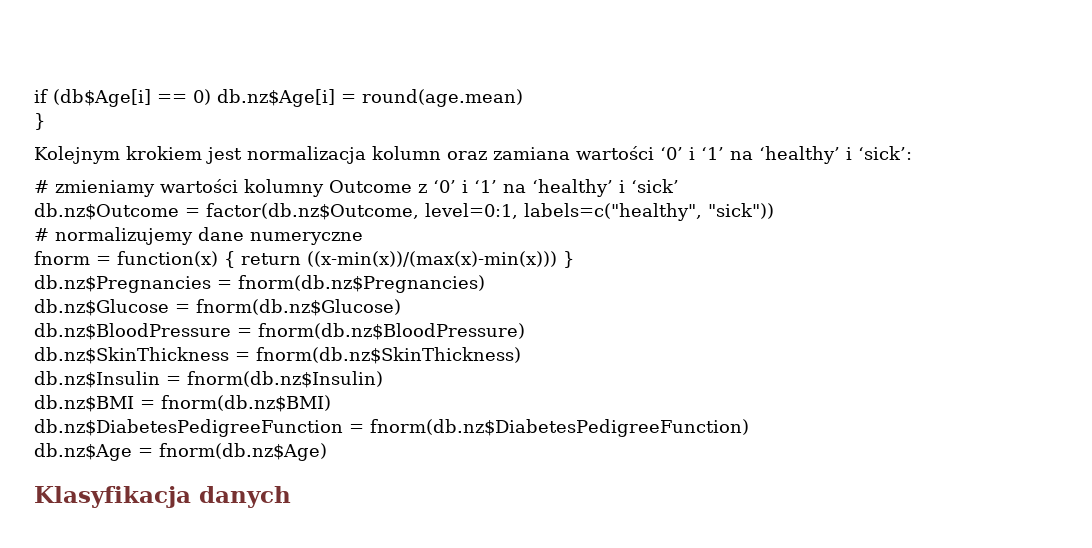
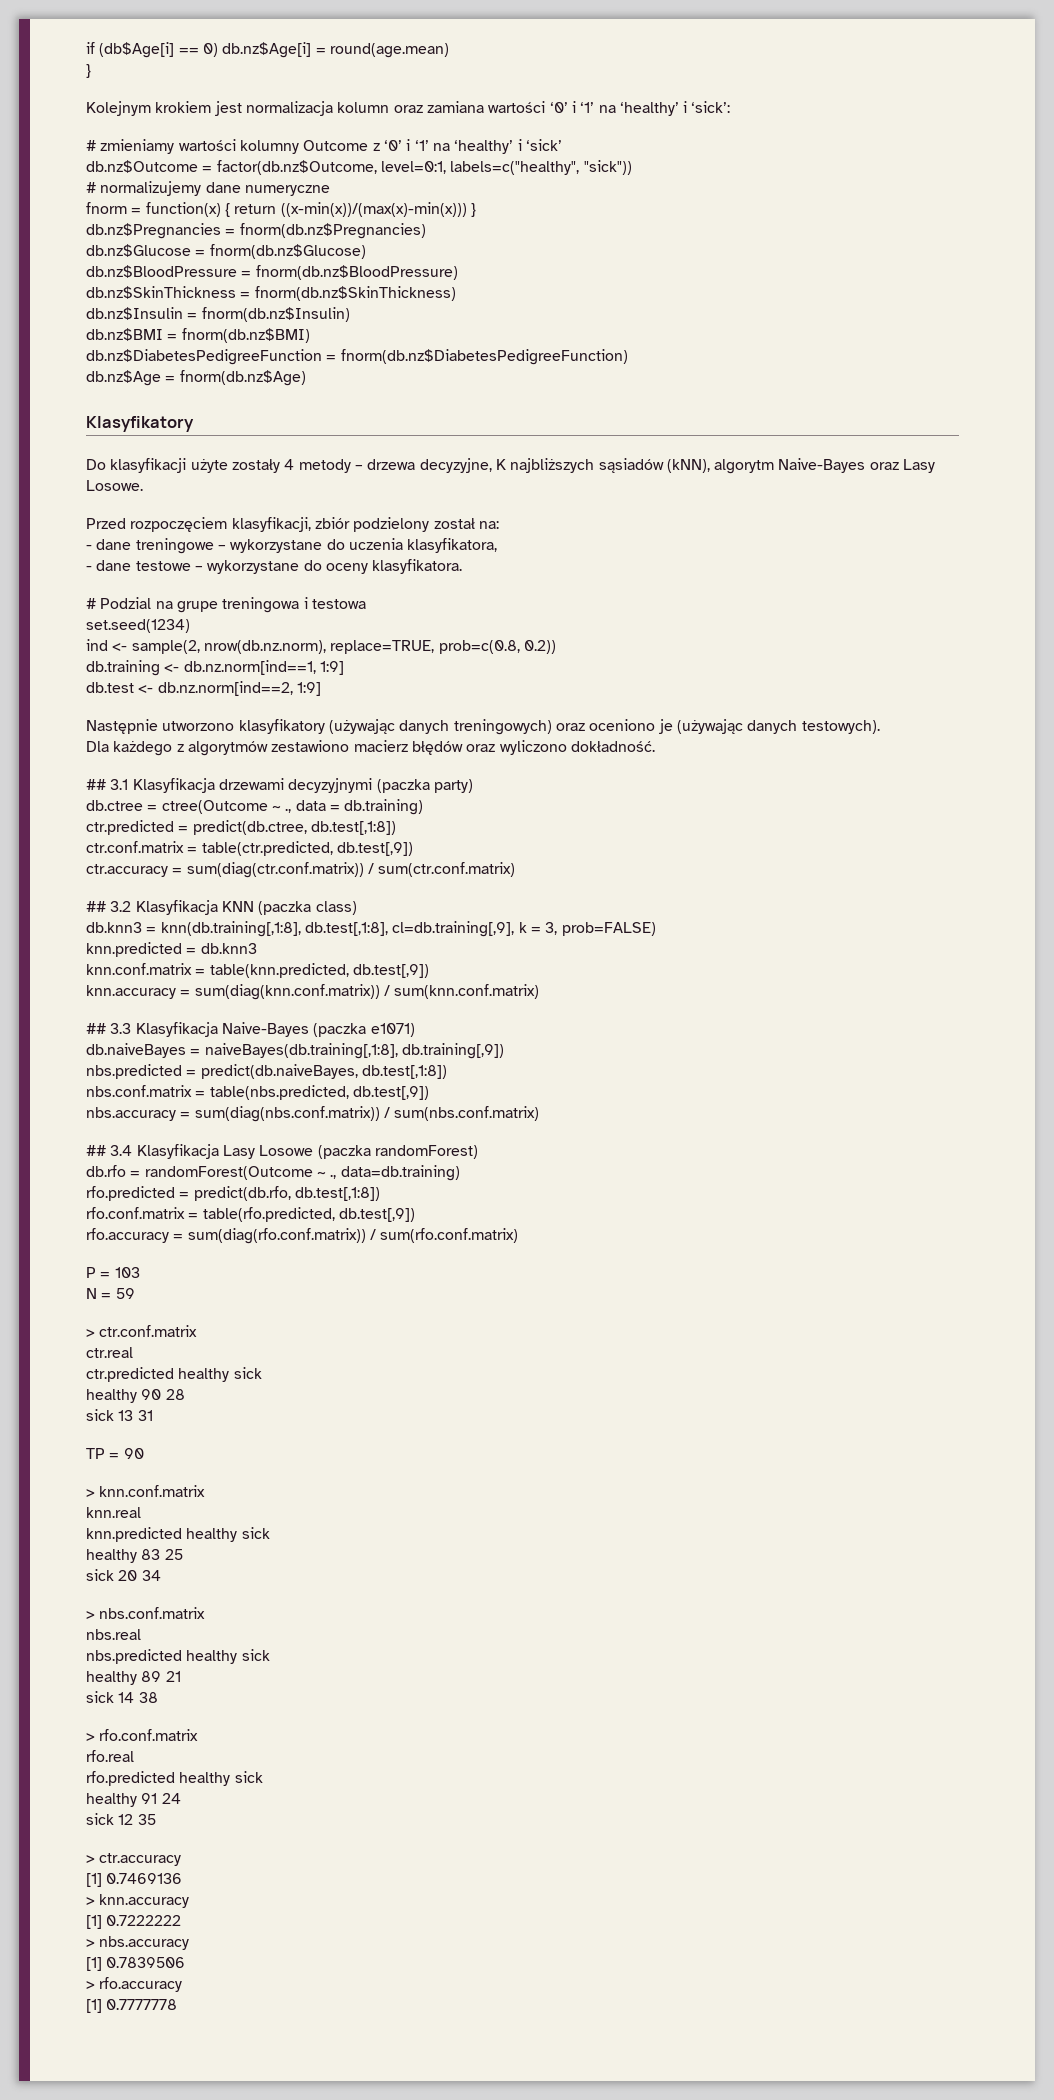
- Klasyfikacja danych
+ Klasyfikatory
+ Do klasyfikacji użyte zostały 4 metody – drzewa decyzyjne, K najbliższych sąsiadów (kNN), algorytm Naive-Bayes oraz Lasy Losowe.
+ Przed rozpoczęciem klasyfikacji, zbiór podzielony został na:
+ - dane treningowe – wykorzystane do uczenia klasyfikatora,
+ - dane testowe – wykorzystane do oceny klasyfikatora.
+ # Podzial na grupe treningowa i testowa
+ set.seed(1234)
+ ind <- sample(2, nrow(db.nz.norm), replace=TRUE, prob=c(0.8, 0.2))
+ db.training <- db.nz.norm[ind==1, 1:9]
+ db.test <- db.nz.norm[ind==2, 1:9]
+ Następnie utworzono klasyfikatory (używając danych treningowych) oraz oceniono je (używając danych testowych).
+ Dla każdego z algorytmów zestawiono macierz błędów oraz wyliczono dokładność.
+ ## 3.1 Klasyfikacja drzewami decyzyjnymi (paczka party)
+ db.ctree = ctree(Outcome ~ ., data = db.training)
+ ctr.predicted = predict(db.ctree, db.test[,1:8])
+ ctr.conf.matrix = table(ctr.predicted, db.test[,9])
+ ctr.accuracy = sum(diag(ctr.conf.matrix)) / sum(ctr.conf.matrix)
+ ## 3.2 Klasyfikacja KNN (paczka class)
+ db.knn3 = knn(db.training[,1:8], db.test[,1:8], cl=db.training[,9], k = 3, prob=FALSE)
+ knn.predicted = db.knn3
+ knn.conf.matrix = table(knn.predicted, db.test[,9])
+ knn.accuracy = sum(diag(knn.conf.matrix)) / sum(knn.conf.matrix)
+ ## 3.3 Klasyfikacja Naive-Bayes (paczka e1071)
+ db.naiveBayes = naiveBayes(db.training[,1:8], db.training[,9])
+ nbs.predicted = predict(db.naiveBayes, db.test[,1:8])
+ nbs.conf.matrix = table(nbs.predicted, db.test[,9])
+ nbs.accuracy = sum(diag(nbs.conf.matrix)) / sum(nbs.conf.matrix)
+ ## 3.4 Klasyfikacja Lasy Losowe (paczka randomForest)
+ db.rfo = randomForest(Outcome ~ ., data=db.training)
+ rfo.predicted = predict(db.rfo, db.test[,1:8])
+ rfo.conf.matrix = table(rfo.predicted, db.test[,9])
+ rfo.accuracy = sum(diag(rfo.conf.matrix)) / sum(rfo.conf.matrix)
+ P = 103
+ N = 59
+ > ctr.conf.matrix
+ ctr.real
+ ctr.predicted healthy sick
+ healthy 90 28
+ sick 13 31
+ TP = 90
+ > knn.conf.matrix
+ knn.real
+ knn.predicted healthy sick
+ healthy 83 25
+ sick 20 34
+ > nbs.conf.matrix
+ nbs.real
+ nbs.predicted healthy sick
+ healthy 89 21
+ sick 14 38
+ > rfo.conf.matrix
+ rfo.real
+ rfo.predicted healthy sick
+ healthy 91 24
+ sick 12 35
+ > ctr.accuracy
+ [1] 0.7469136
+ > knn.accuracy
+ [1] 0.7222222
+ > nbs.accuracy
+ [1] 0.7839506
+ > rfo.accuracy
+ [1] 0.7777778

